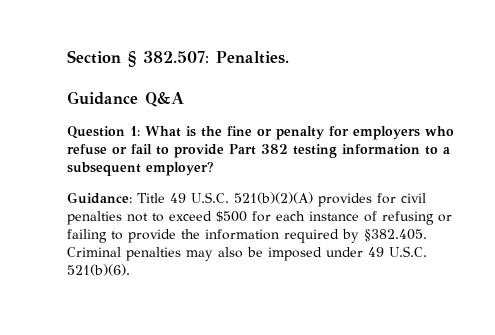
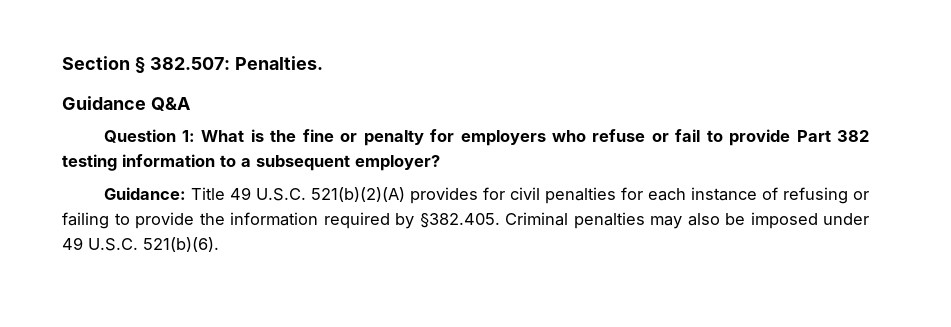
- Guidance: Title 49 U.S.C. 521(b)(2)(A) provides for civil penalties not to exceed $500 for each instance of refusing or failing to provide the information required by §382.405. Criminal penalties may also be imposed under 49 U.S.C. 521(b)(6).
+ Guidance: Title 49 U.S.C. 521(b)(2)(A) provides for civil penalties for each instance of refusing or failing to provide the information required by §382.405. Criminal penalties may also be imposed under 49 U.S.C. 521(b)(6).

